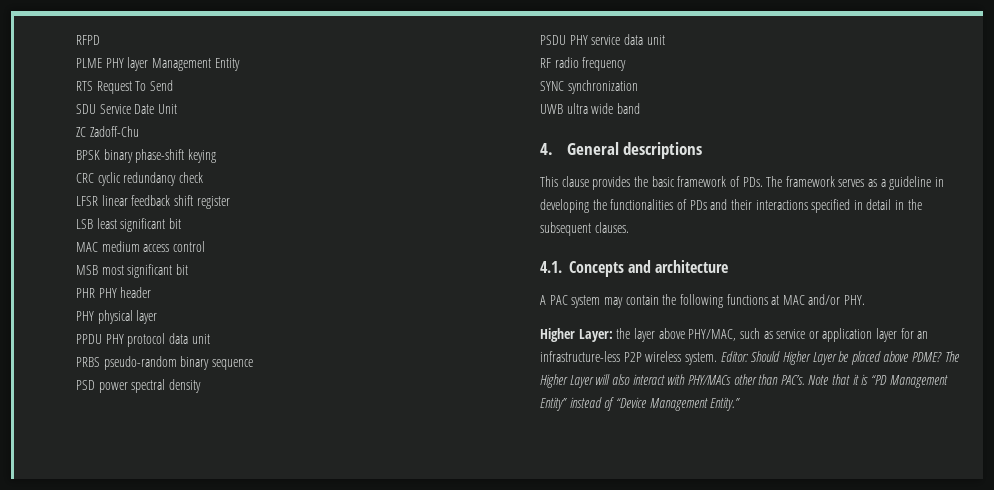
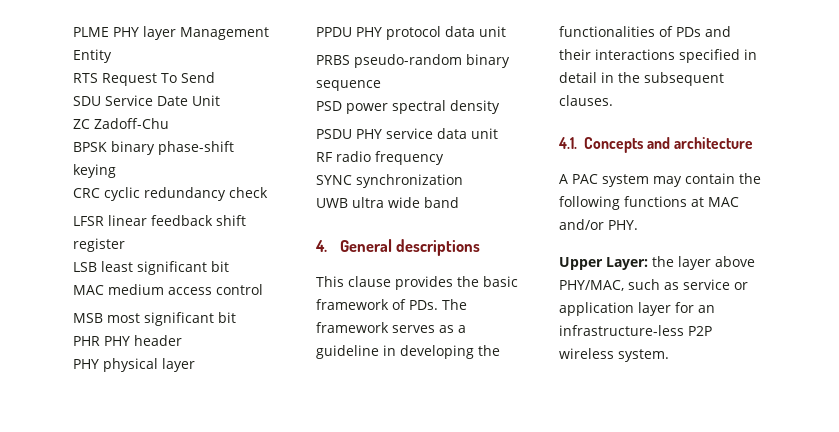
- RFPD
- Higher Layer: the layer above PHY/MAC, such as service or application layer for an infrastructure-less P2P wireless system. Editor: Should Higher Layer be placed above PDME? The Higher Layer will also interact with PHY/MACs other than PAC’s. Note that it is “PD Management Entity” instead of “Device Management Entity.”
+ Upper Layer: the layer above PHY/MAC, such as service or application layer for an infrastructure-less P2P wireless system.

